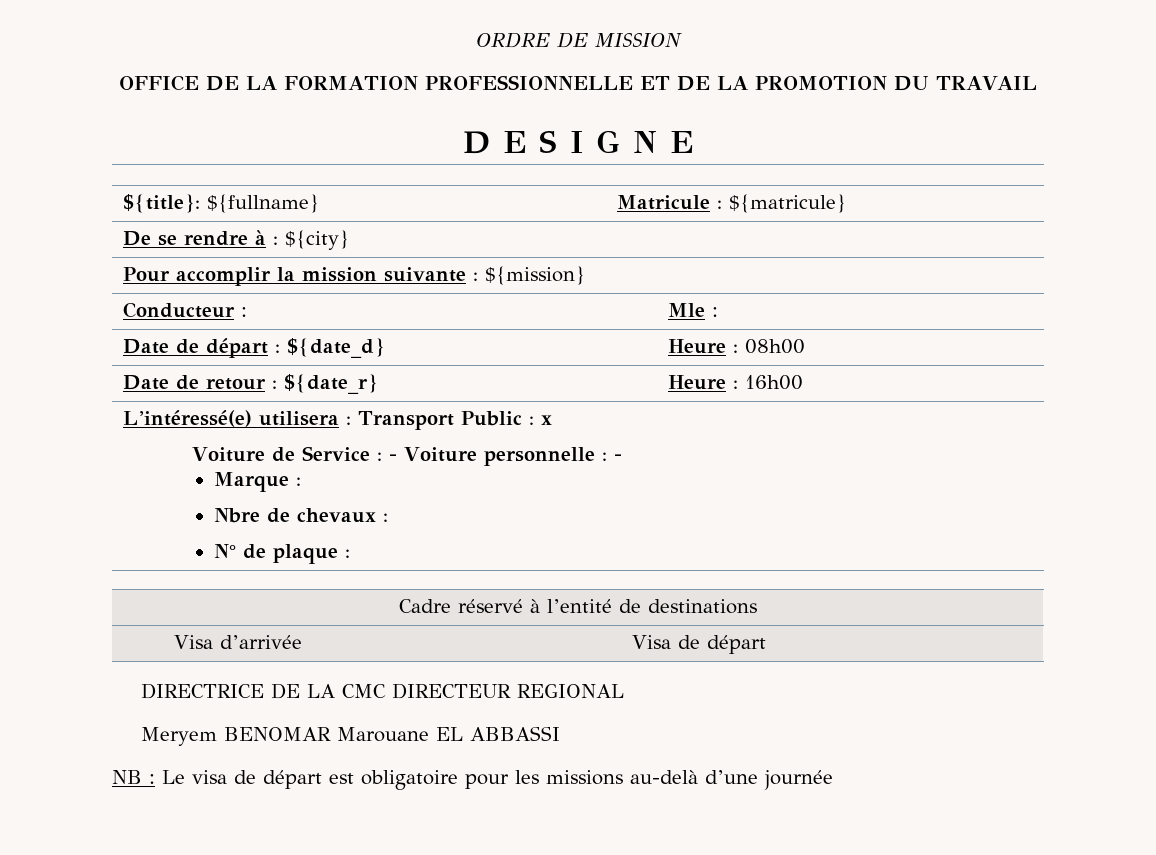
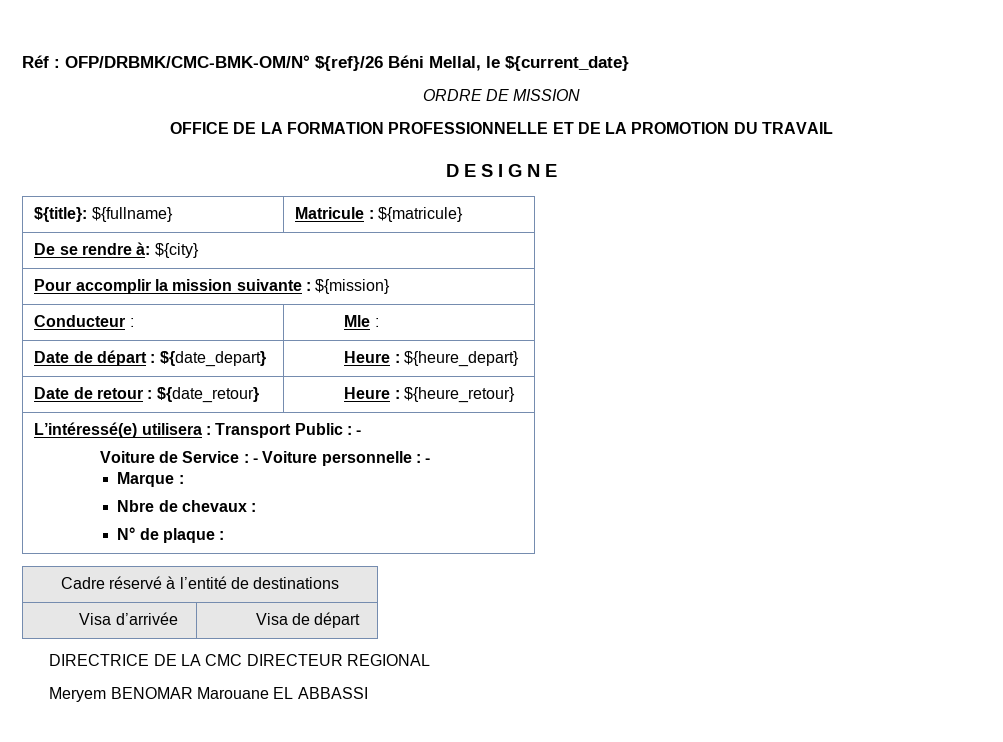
+ Réf : OFP/DRBMK/CMC-BMK-OM/N° ${ref}/26 Béni Mellal, le ${current_date}
- De se rendre à : ${city}
+ De se rendre à: ${city}
- Date de départ : ${date_d} | Heure : 08h00
+ Date de départ : ${date_depart} | Heure : ${heure_depart}
- Date de retour : ${date_r} | Heure : 16h00
+ Date de retour : ${date_retour} | Heure : ${heure_retour}
- L’intéressé(e) utilisera : Transport Public : x
+ L’intéressé(e) utilisera : Transport Public : -
- NB : Le visa de départ est obligatoire pour les missions au-delà d’une journée

